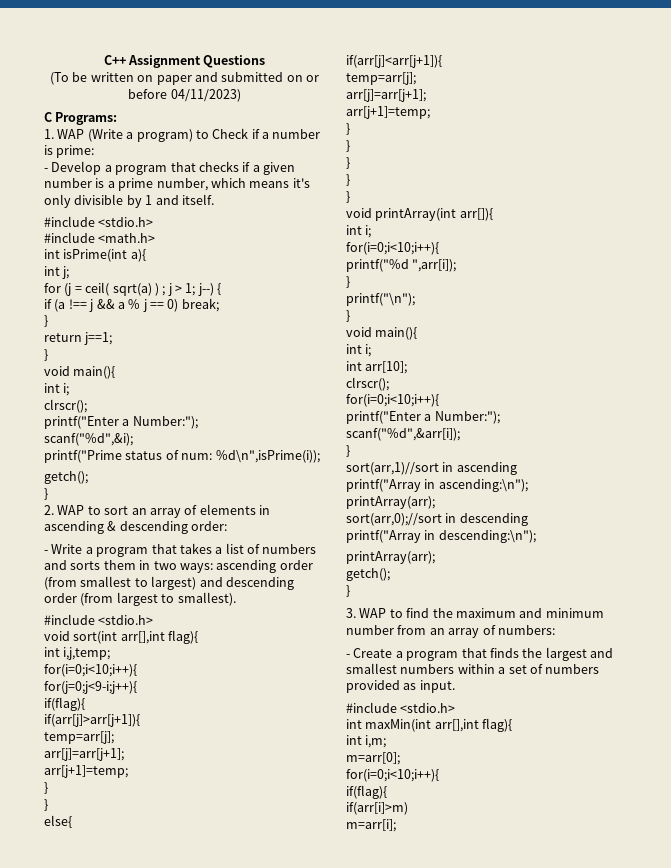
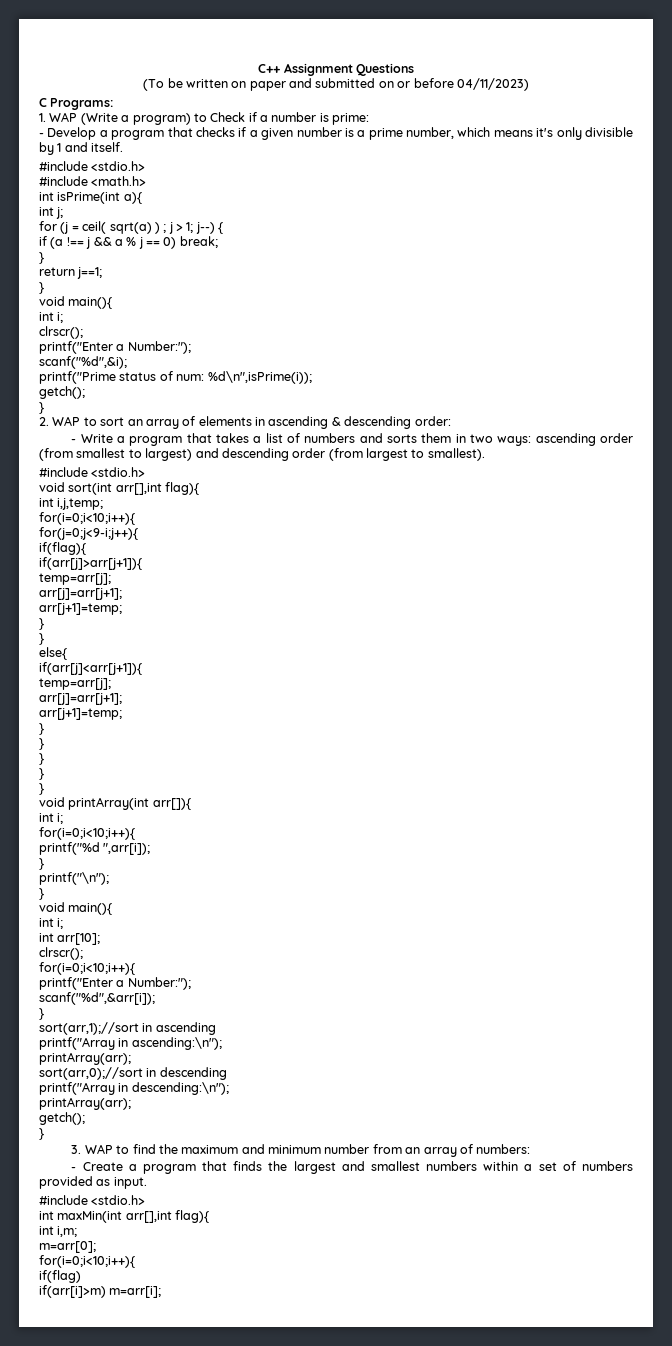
- sort(arr,1)//sort in ascending
+ sort(arr,1);//sort in ascending
  m=arr[0];
  for(i=0;i<10;i++){
- if(flag){
+ if(flag)
- if(arr[i]>m)
- m=arr[i];
+ if(arr[i]>m) m=arr[i];

